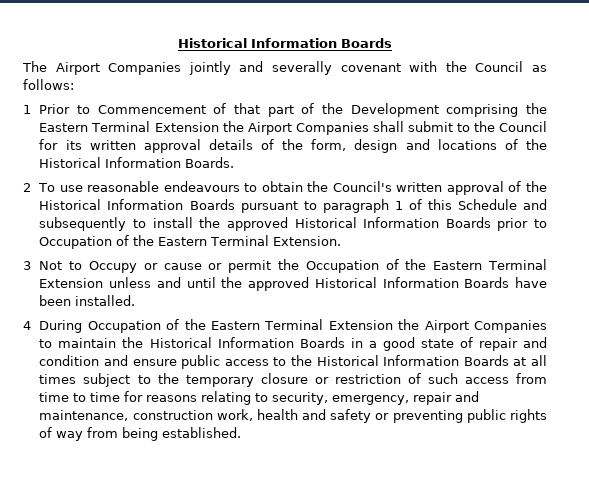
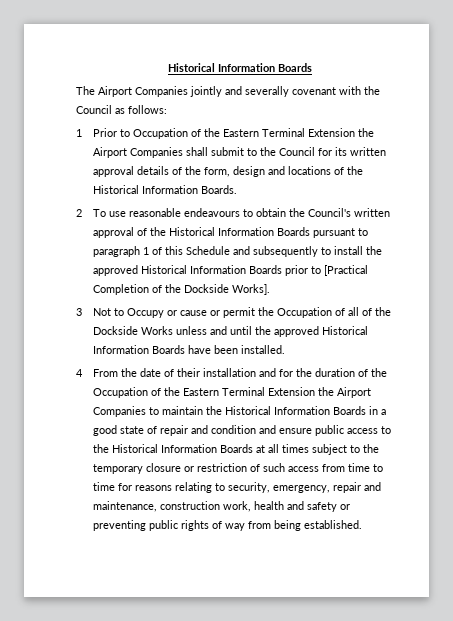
- 1 Prior to Commencement of that part of the Development comprising the Eastern Terminal Extension the Airport Companies shall submit to the Council for its written approval details of the form, design and locations of the Historical Information Boards.
+ 1 Prior to Occupation of the Eastern Terminal Extension the Airport Companies shall submit to the Council for its written approval details of the form, design and locations of the Historical Information Boards.
- 2 To use reasonable endeavours to obtain the Council's written approval of the Historical Information Boards pursuant to paragraph 1 of this Schedule and subsequently to install the approved Historical Information Boards prior to Occupation of the Eastern Terminal Extension.
+ 2 To use reasonable endeavours to obtain the Council's written approval of the Historical Information Boards pursuant to paragraph 1 of this Schedule and subsequently to install the approved Historical Information Boards prior to [Practical Completion of the Dockside Works].
- 3 Not to Occupy or cause or permit the Occupation of the Eastern Terminal Extension unless and until the approved Historical Information Boards have been installed.
+ 3 Not to Occupy or cause or permit the Occupation of all of the Dockside Works unless and until the approved Historical Information Boards have been installed.
- 4 During Occupation of the Eastern Terminal Extension the Airport Companies to maintain the Historical Information Boards in a good state of repair and condition and ensure public access to the Historical Information Boards at all times subject to the temporary closure or restriction of such access from time to time for reasons relating to security, emergency, repair and maintenance, construction work, health and safety or preventing public rights of way from being established.
+ 4 From the date of their installation and for the duration of the Occupation of the Eastern Terminal Extension the Airport Companies to maintain the Historical Information Boards in a good state of repair and condition and ensure public access to the Historical Information Boards at all times subject to the temporary closure or restriction of such access from time to time for reasons relating to security, emergency, repair and maintenance, construction work, health and safety or preventing public rights of way from being established.

